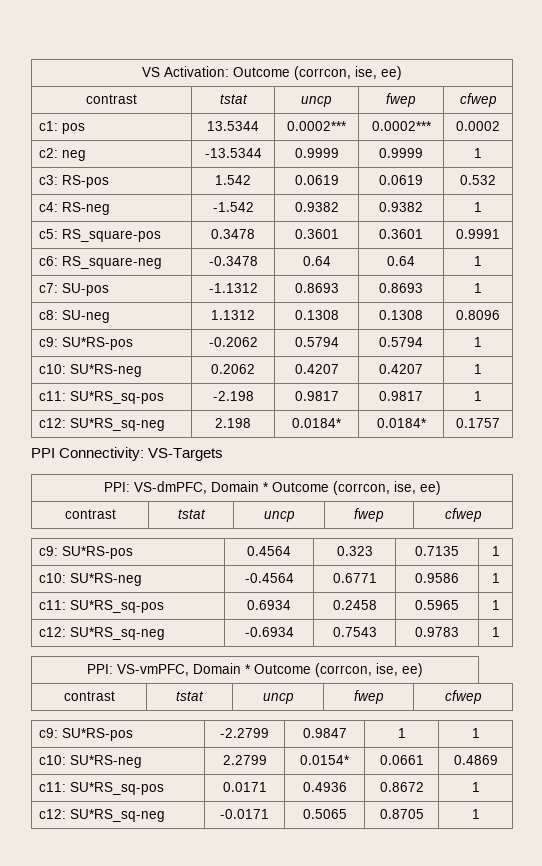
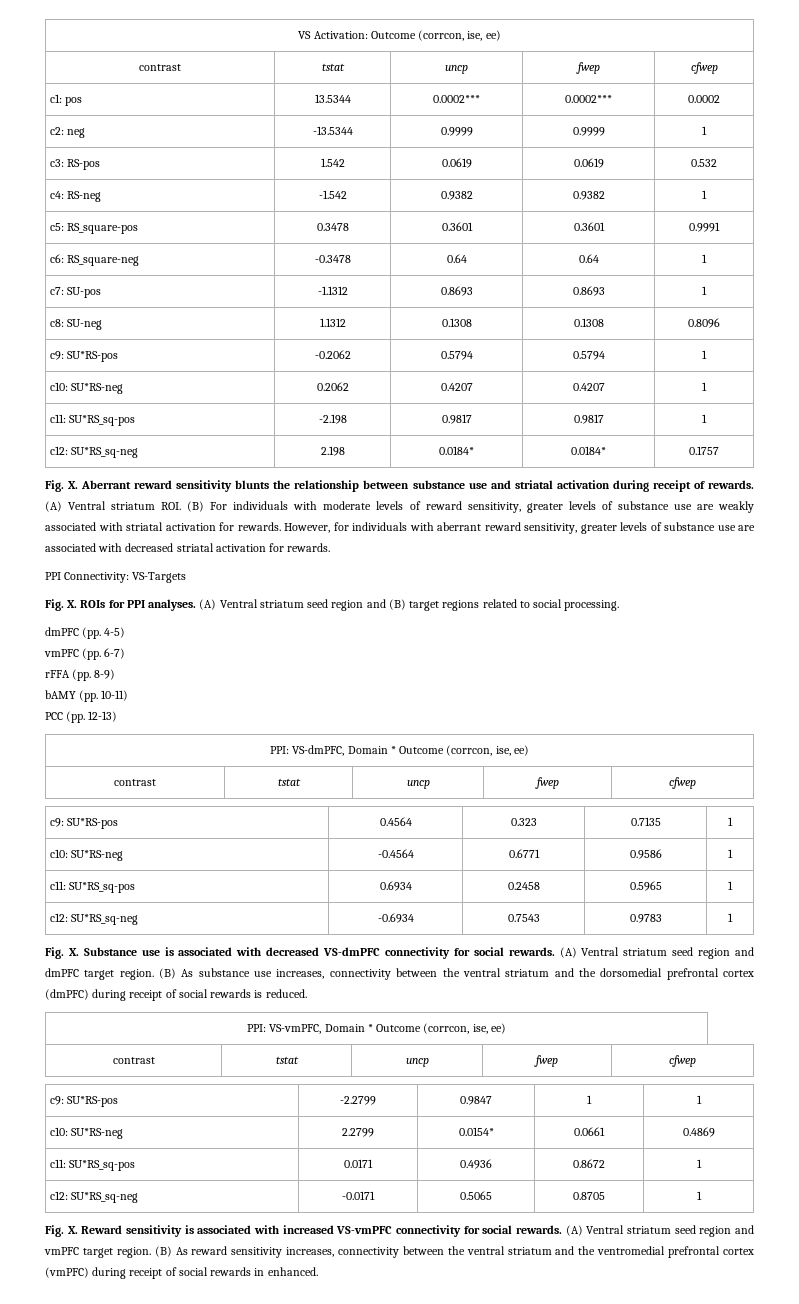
+ Fig. X. Aberrant reward sensitivity blunts the relationship between substance use and striatal activation during receipt of rewards. (A) Ventral striatum ROI. (B) For individuals with moderate levels of reward sensitivity, greater levels of substance use are weakly associated with striatal activation for rewards. However, for individuals with aberrant reward sensitivity, greater levels of substance use are associated with decreased striatal activation for rewards.
  PPI Connectivity: VS-Targets
+ Fig. X. ROIs for PPI analyses. (A) Ventral striatum seed region and (B) target regions related to social processing.
+ dmPFC (pp. 4-5)
+ vmPFC (pp. 6-7)
+ rFFA (pp. 8-9)
+ bAMY (pp. 10-11)
+ PCC (pp. 12-13)
+ Fig. X. Substance use is associated with decreased VS-dmPFC connectivity for social rewards. (A) Ventral striatum seed region and dmPFC target region. (B) As substance use increases, connectivity between the ventral striatum and the dorsomedial prefrontal cortex (dmPFC) during receipt of social rewards is reduced.
+ Fig. X. Reward sensitivity is associated with increased VS-vmPFC connectivity for social rewards. (A) Ventral striatum seed region and vmPFC target region. (B) As reward sensitivity increases, connectivity between the ventral striatum and the ventromedial prefrontal cortex (vmPFC) during receipt of social rewards in enhanced.

